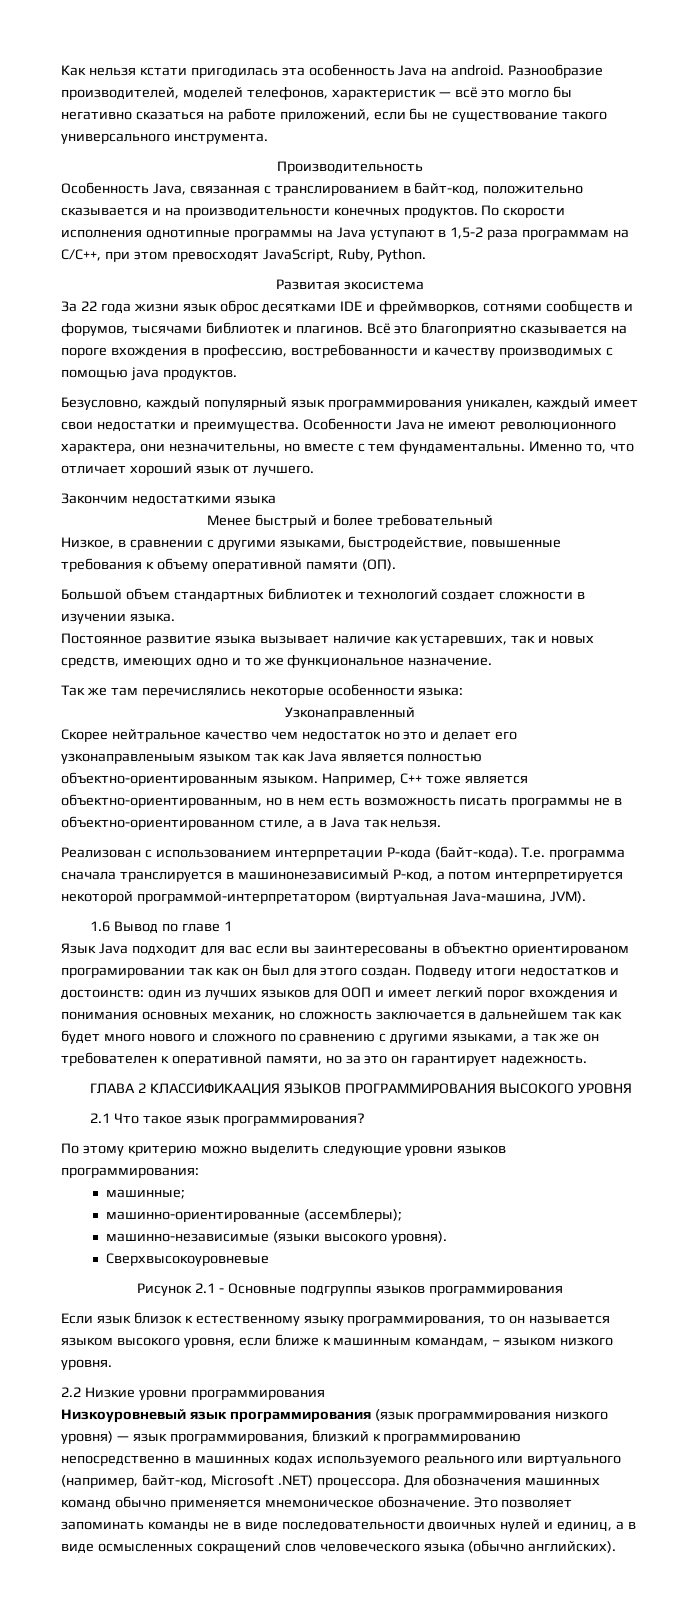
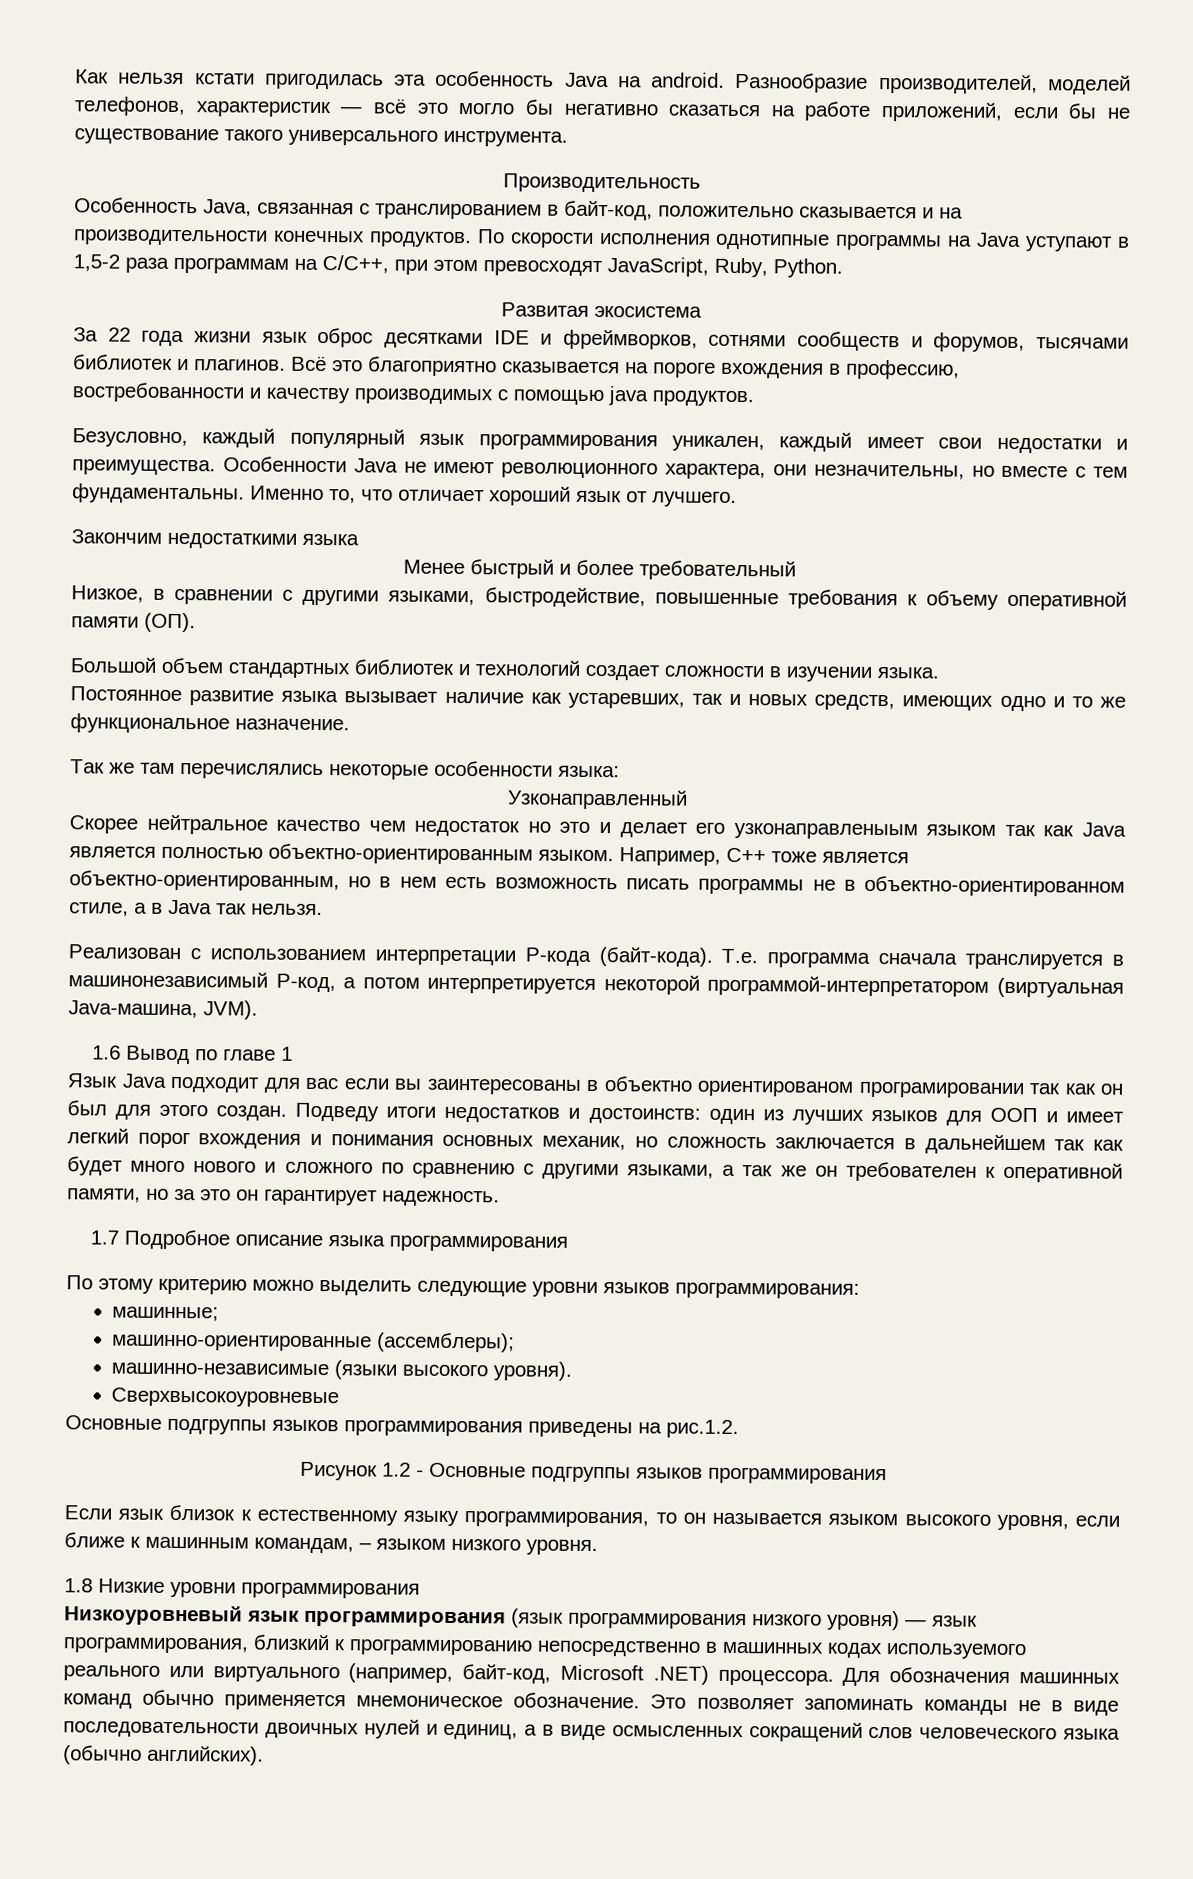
- ГЛАВА 2 КЛАССИФИКААЦИЯ ЯЗЫКОВ ПРОГРАММИРОВАНИЯ ВЫСОКОГО УРОВНЯ
- 2.1 Что такое язык программирования?
+ 1.7 Подробное описание языка программирования
+ Основные подгруппы языков программирования приведены на рис.1.2.
- Рисунок 2.1 - Основные подгруппы языков программирования
+ Рисунок 1.2 - Основные подгруппы языков программирования
- 2.2 Низкие уровни программирования
+ 1.8 Низкие уровни программирования

